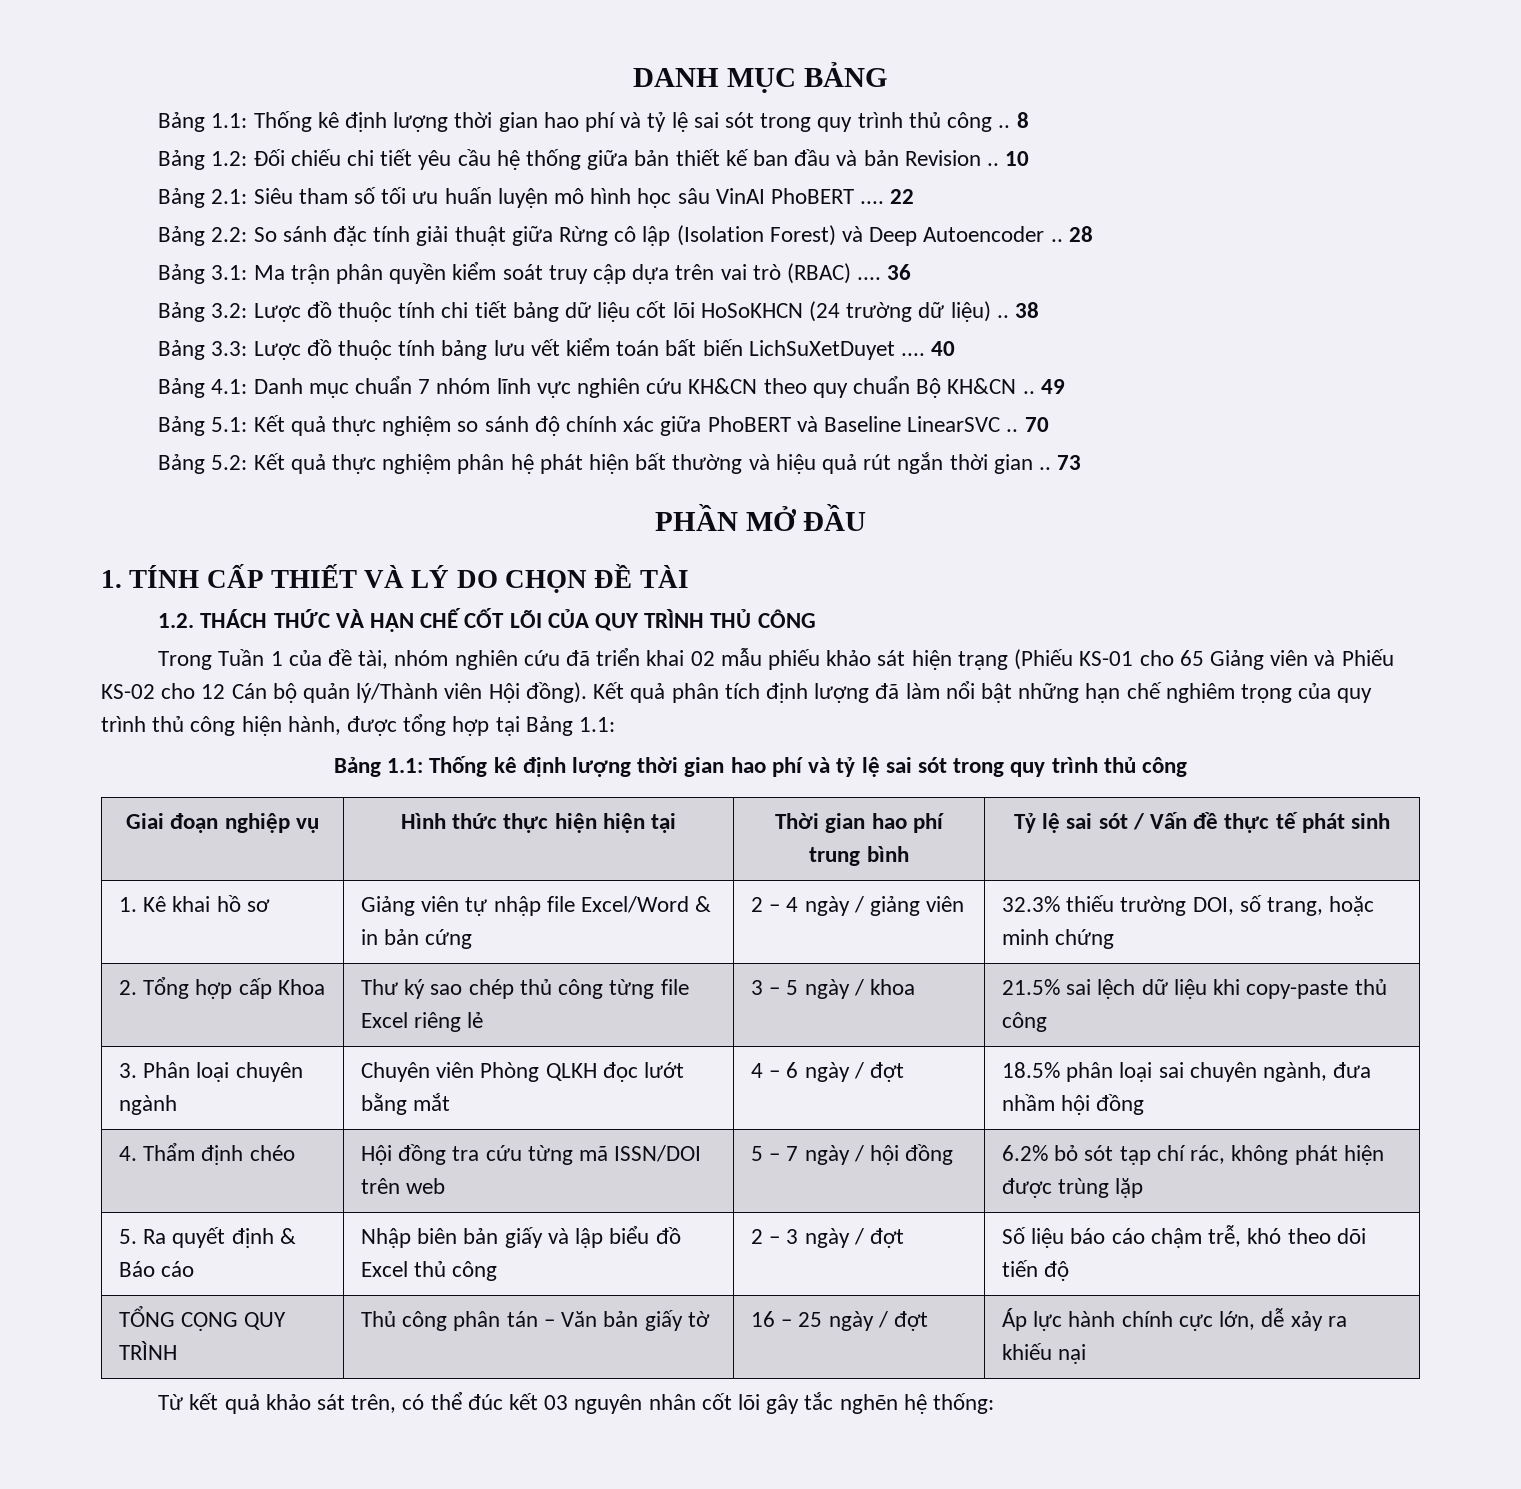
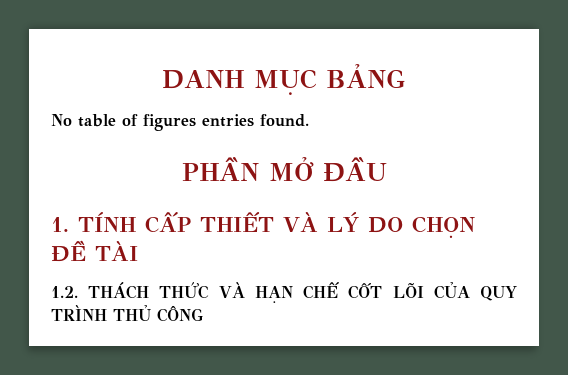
- Bảng 1.1: Thống kê định lượng thời gian hao phí và tỷ lệ sai sót trong quy trình thủ công .. 8
- Bảng 1.2: Đối chiếu chi tiết yêu cầu hệ thống giữa bản thiết kế ban đầu và bản Revision .. 10
- Bảng 2.1: Siêu tham số tối ưu huấn luyện mô hình học sâu VinAI PhoBERT .... 22
- Bảng 2.2: So sánh đặc tính giải thuật giữa Rừng cô lập (Isolation Forest) và Deep Autoencoder .. 28
- Bảng 3.1: Ma trận phân quyền kiểm soát truy cập dựa trên vai trò (RBAC) .... 36
- Bảng 3.2: Lược đồ thuộc tính chi tiết bảng dữ liệu cốt lõi HoSoKHCN (24 trường dữ liệu) .. 38
- Bảng 3.3: Lược đồ thuộc tính bảng lưu vết kiểm toán bất biến LichSuXetDuyet .... 40
- Bảng 4.1: Danh mục chuẩn 7 nhóm lĩnh vực nghiên cứu KH&CN theo quy chuẩn Bộ KH&CN .. 49
- Bảng 5.1: Kết quả thực nghiệm so sánh độ chính xác giữa PhoBERT và Baseline LinearSVC .. 70
- Bảng 5.2: Kết quả thực nghiệm phân hệ phát hiện bất thường và hiệu quả rút ngắn thời gian .. 73
+ No table of figures entries found.
- Trong Tuần 1 của đề tài, nhóm nghiên cứu đã triển khai 02 mẫu phiếu khảo sát hiện trạng (Phiếu KS-01 cho 65 Giảng viên và Phiếu KS-02 cho 12 Cán bộ quản lý/Thành viên Hội đồng). Kết quả phân tích định lượng đã làm nổi bật những hạn chế nghiêm trọng của quy trình thủ công hiện hành, được tổng hợp tại Bảng 1.1:
- Bảng 1.1: Thống kê định lượng thời gian hao phí và tỷ lệ sai sót trong quy trình thủ công
- Giai đoạn nghiệp vụ | Hình thức thực hiện hiện tại | Thời gian hao phí trung bình | Tỷ lệ sai sót / Vấn đề thực tế phát sinh
- 1. Kê khai hồ sơ | Giảng viên tự nhập file Excel/Word & in bản cứng | 2 – 4 ngày / giảng viên | 32.3% thiếu trường DOI, số trang, hoặc minh chứng
- 2. Tổng hợp cấp Khoa | Thư ký sao chép thủ công từng file Excel riêng lẻ | 3 – 5 ngày / khoa | 21.5% sai lệch dữ liệu khi copy-paste thủ công
- 3. Phân loại chuyên ngành | Chuyên viên Phòng QLKH đọc lướt bằng mắt | 4 – 6 ngày / đợt | 18.5% phân loại sai chuyên ngành, đưa nhầm hội đồng
- 4. Thẩm định chéo | Hội đồng tra cứu từng mã ISSN/DOI trên web | 5 – 7 ngày / hội đồng | 6.2% bỏ sót tạp chí rác, không phát hiện được trùng lặp
- 5. Ra quyết định & Báo cáo | Nhập biên bản giấy và lập biểu đồ Excel thủ công | 2 – 3 ngày / đợt | Số liệu báo cáo chậm trễ, khó theo dõi tiến độ
- TỔNG CỘNG QUY TRÌNH | Thủ công phân tán – Văn bản giấy tờ | 16 – 25 ngày / đợt | Áp lực hành chính cực lớn, dễ xảy ra khiếu nại
- Từ kết quả khảo sát trên, có thể đúc kết 03 nguyên nhân cốt lõi gây tắc nghẽn hệ thống:

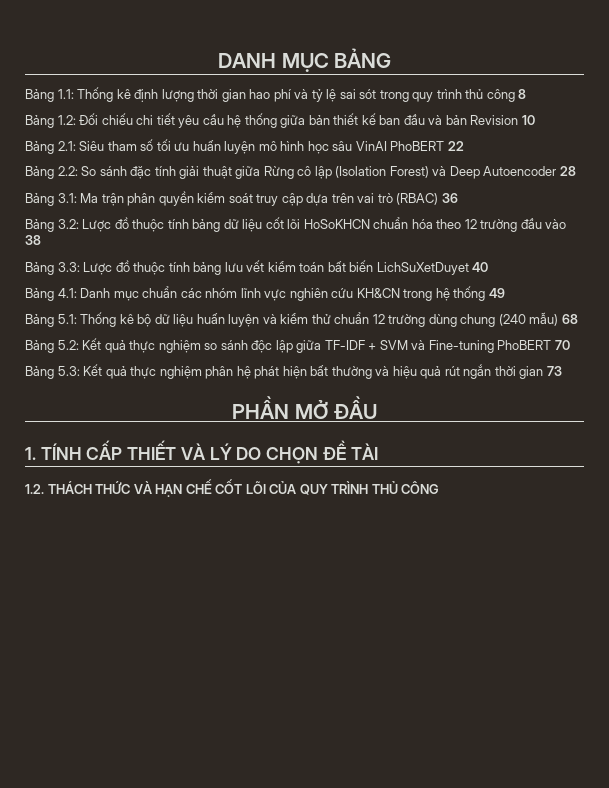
- No table of figures entries found.
+ Bảng 1.1: Thống kê định lượng thời gian hao phí và tỷ lệ sai sót trong quy trình thủ công 8
+ Bảng 1.2: Đối chiếu chi tiết yêu cầu hệ thống giữa bản thiết kế ban đầu và bản Revision 10
+ Bảng 2.1: Siêu tham số tối ưu huấn luyện mô hình học sâu VinAI PhoBERT 22
+ Bảng 2.2: So sánh đặc tính giải thuật giữa Rừng cô lập (Isolation Forest) và Deep Autoencoder 28
+ Bảng 3.1: Ma trận phân quyền kiểm soát truy cập dựa trên vai trò (RBAC) 36
+ Bảng 3.2: Lược đồ thuộc tính bảng dữ liệu cốt lõi HoSoKHCN chuẩn hóa theo 12 trường đầu vào 38
+ Bảng 3.3: Lược đồ thuộc tính bảng lưu vết kiểm toán bất biến LichSuXetDuyet 40
+ Bảng 4.1: Danh mục chuẩn các nhóm lĩnh vực nghiên cứu KH&CN trong hệ thống 49
+ Bảng 5.1: Thống kê bộ dữ liệu huấn luyện và kiểm thử chuẩn 12 trường dùng chung (240 mẫu) 68
+ Bảng 5.2: Kết quả thực nghiệm so sánh độc lập giữa TF-IDF + SVM và Fine-tuning PhoBERT 70
+ Bảng 5.3: Kết quả thực nghiệm phân hệ phát hiện bất thường và hiệu quả rút ngắn thời gian 73

